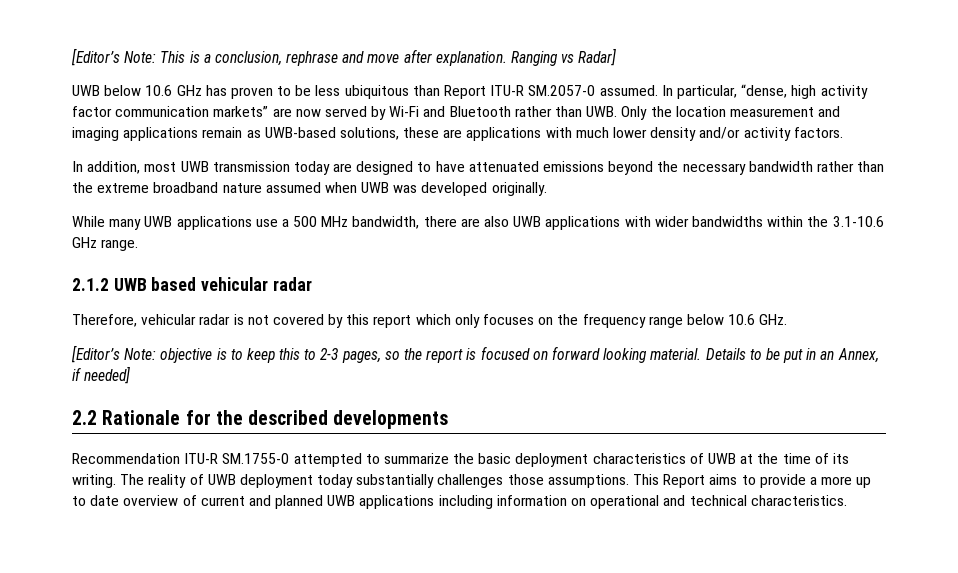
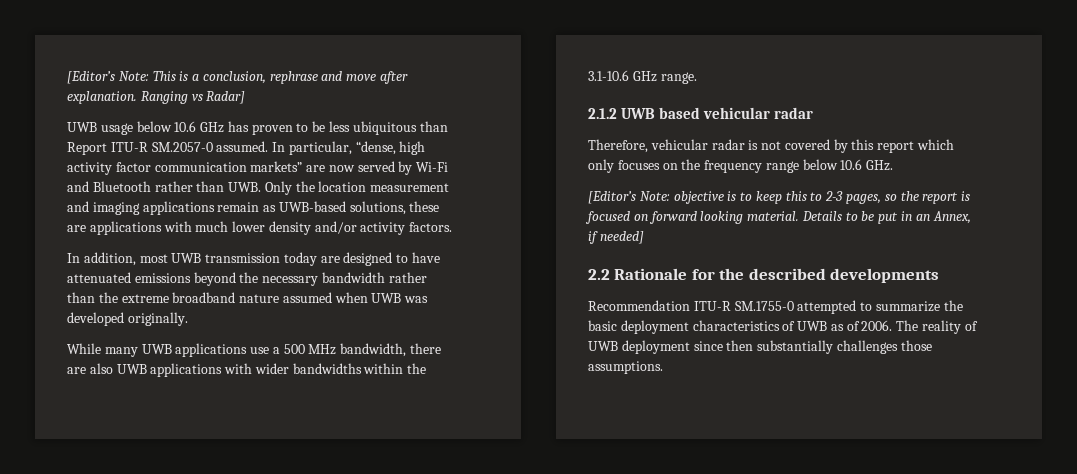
- UWB below 10.6 GHz has proven to be less ubiquitous than Report ITU-R SM.2057-0 assumed.
+ UWB usage below 10.6 GHz has proven to be less ubiquitous than Report ITU-R SM.2057-0 assumed.
- Recommendation ITU-R SM.1755-0 attempted to summarize the basic deployment characteristics of UWB at the time of its writing.
+ Recommendation ITU-R SM.1755-0 attempted to summarize the basic deployment characteristics of UWB as of 2006.
- The reality of UWB deployment today substantially challenges those assumptions. This Report aims to provide a more up to date overview of current and planned UWB applications including information on operational and technical characteristics.
+ The reality of UWB deployment since then substantially challenges those assumptions.

